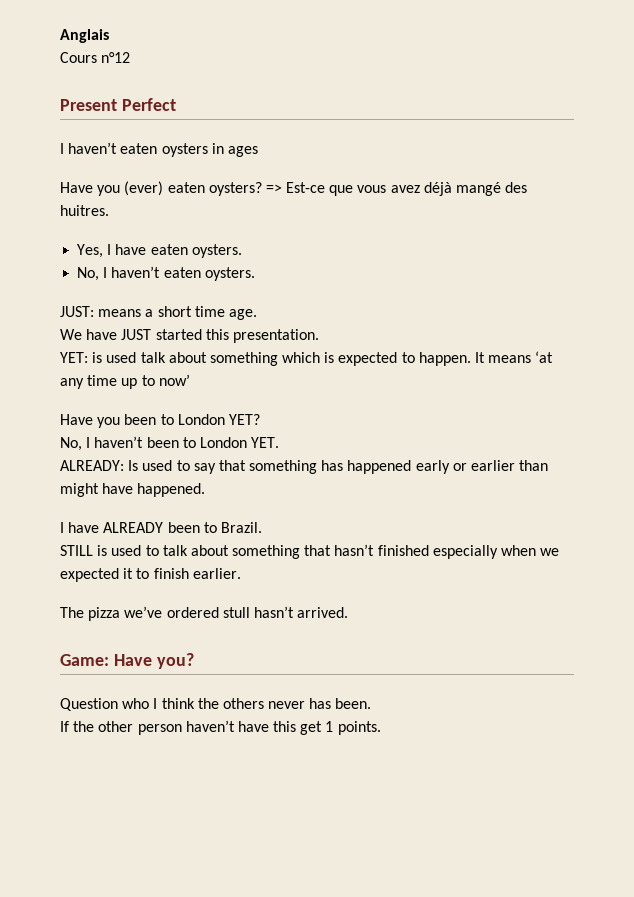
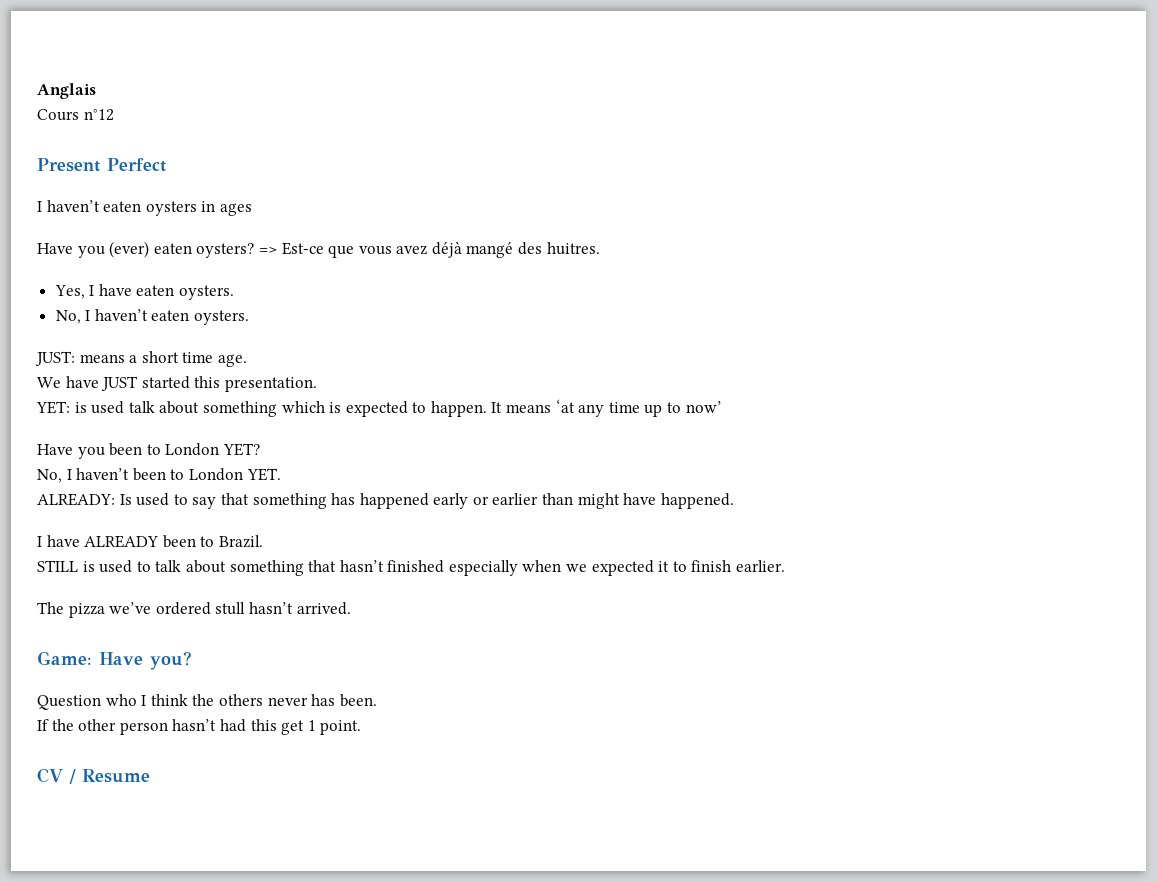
- If the other person haven’t have this get 1 points.
+ If the other person hasn’t had this get 1 point.
+ CV / Resume

